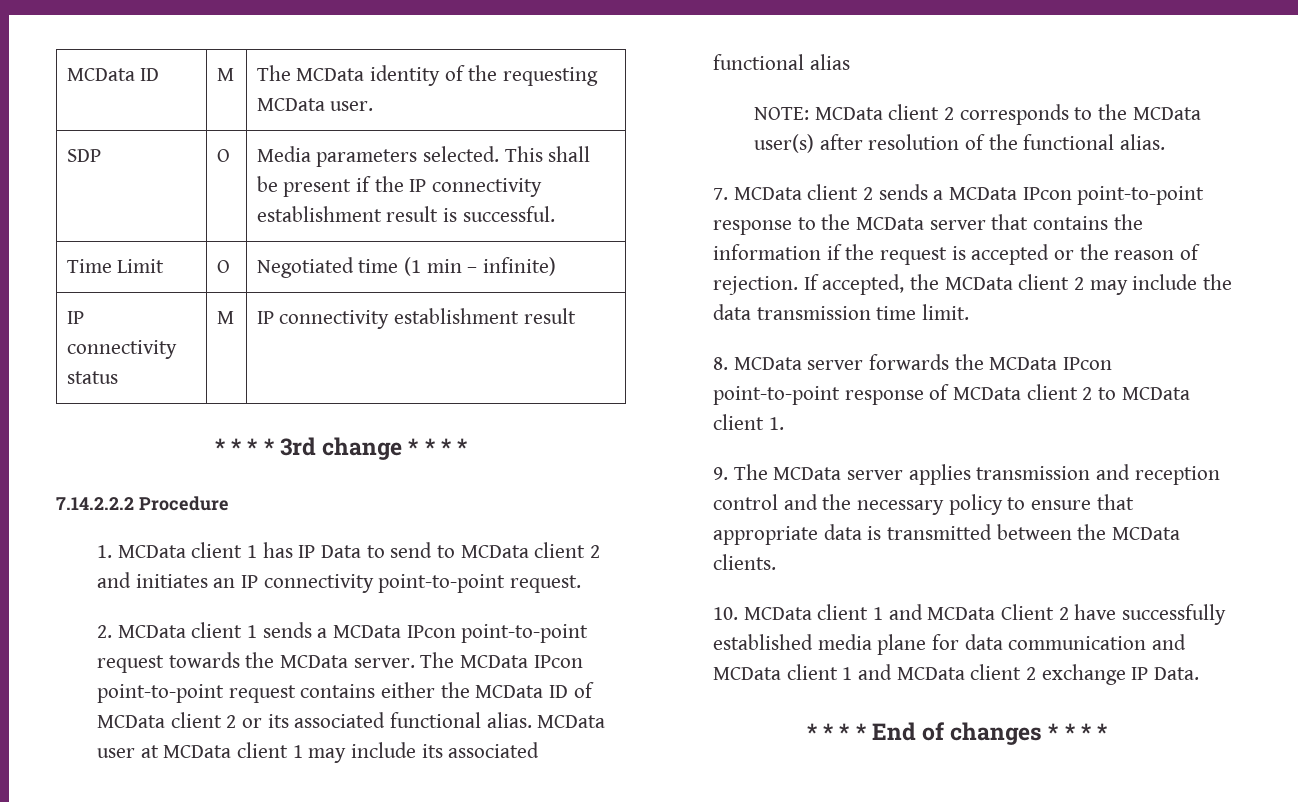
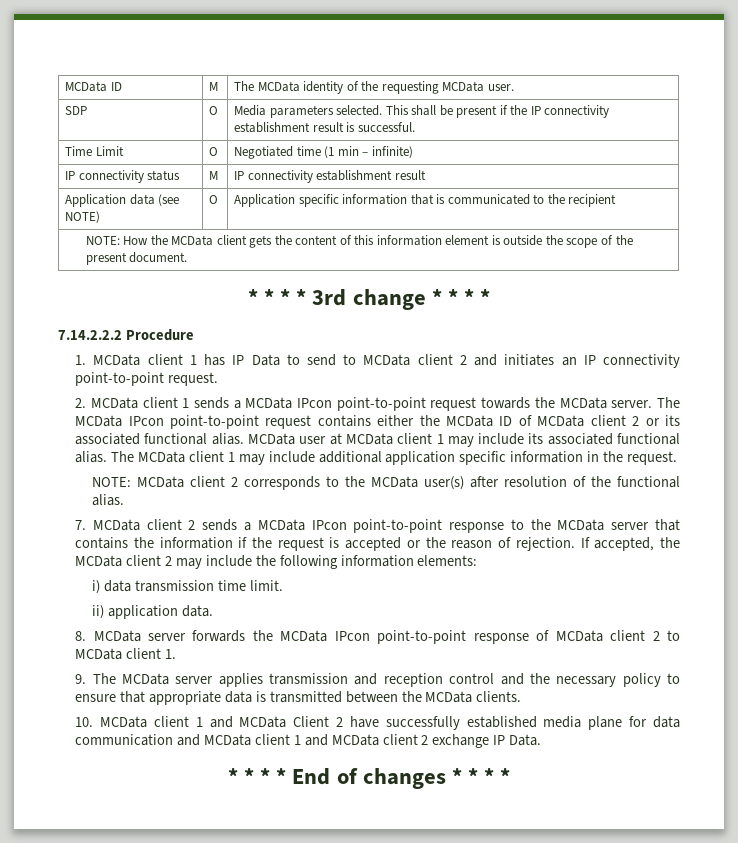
+ Application data (see NOTE) | O | Application specific information that is communicated to the recipient
+ NOTE: How the MCData client gets the content of this information element is outside the scope of the present document.
- MCData user at MCData client 1 may include its associated functional alias
+ MCData user at MCData client 1 may include its associated functional alias. The MCData client 1 may include additional application specific information in the request.
- If accepted, the MCData client 2 may include the data transmission time limit.
+ If accepted, the MCData client 2 may include the following information elements:
+ i) data transmission time limit.
+ ii) application data.

